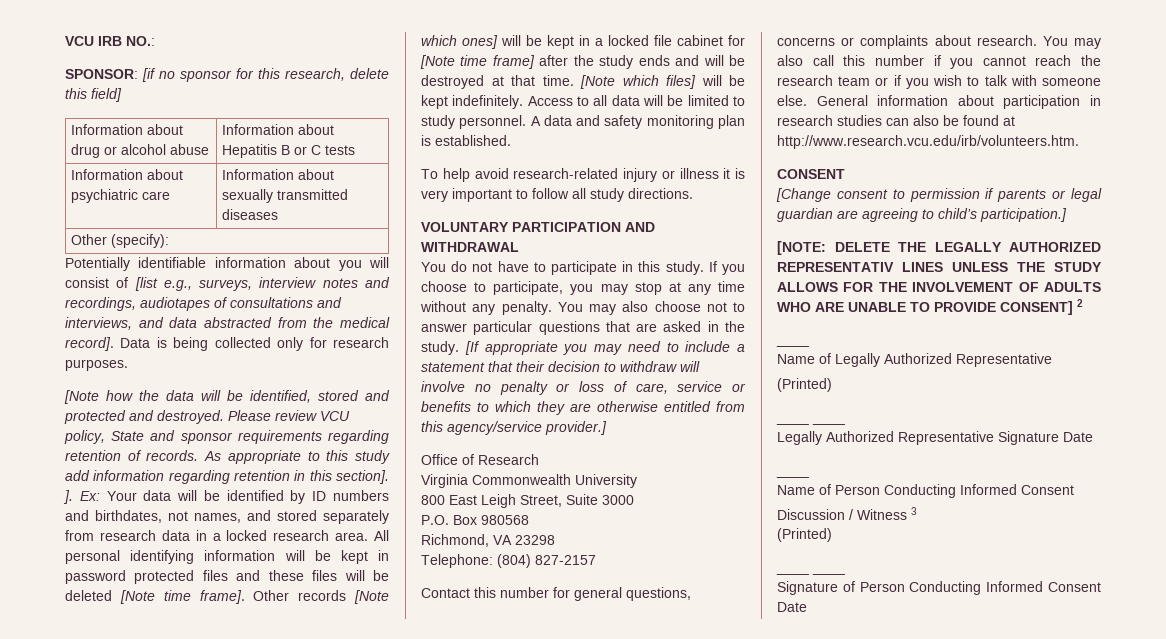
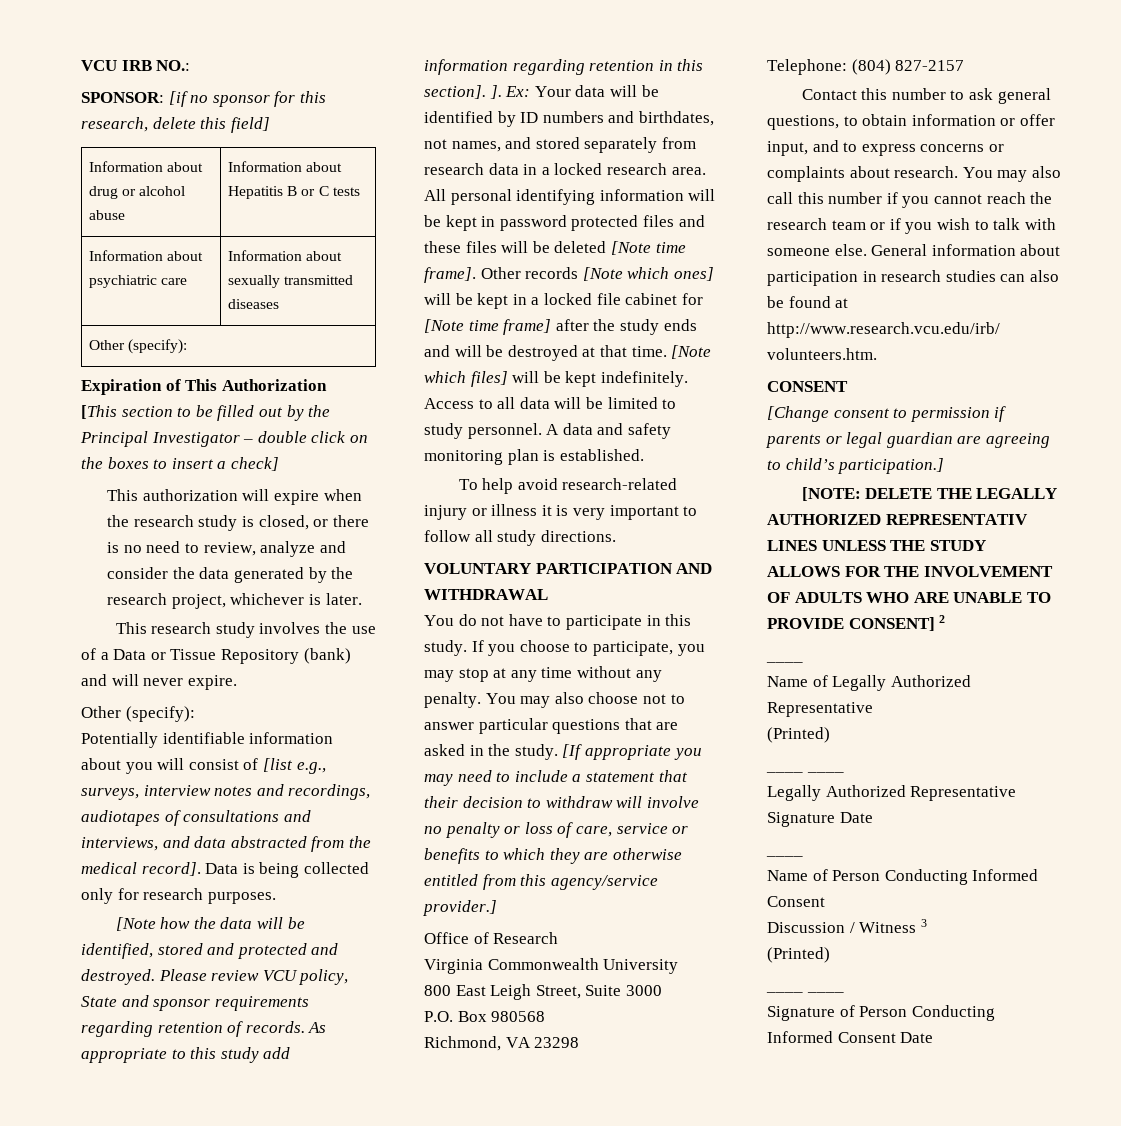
+ Expiration of This Authorization
+ [This section to be filled out by the Principal Investigator – double click on the boxes to insert a check]
+ This authorization will expire when the research study is closed, or there is no need to review, analyze and consider the data generated by the research project, whichever is later.
+ This research study involves the use of a Data or Tissue Repository (bank) and will never expire.
+ Other (specify):
- Contact this number for general questions, concerns or complaints about research.
+ Contact this number to ask general questions, to obtain information or offer input, and to express concerns or complaints about research.

